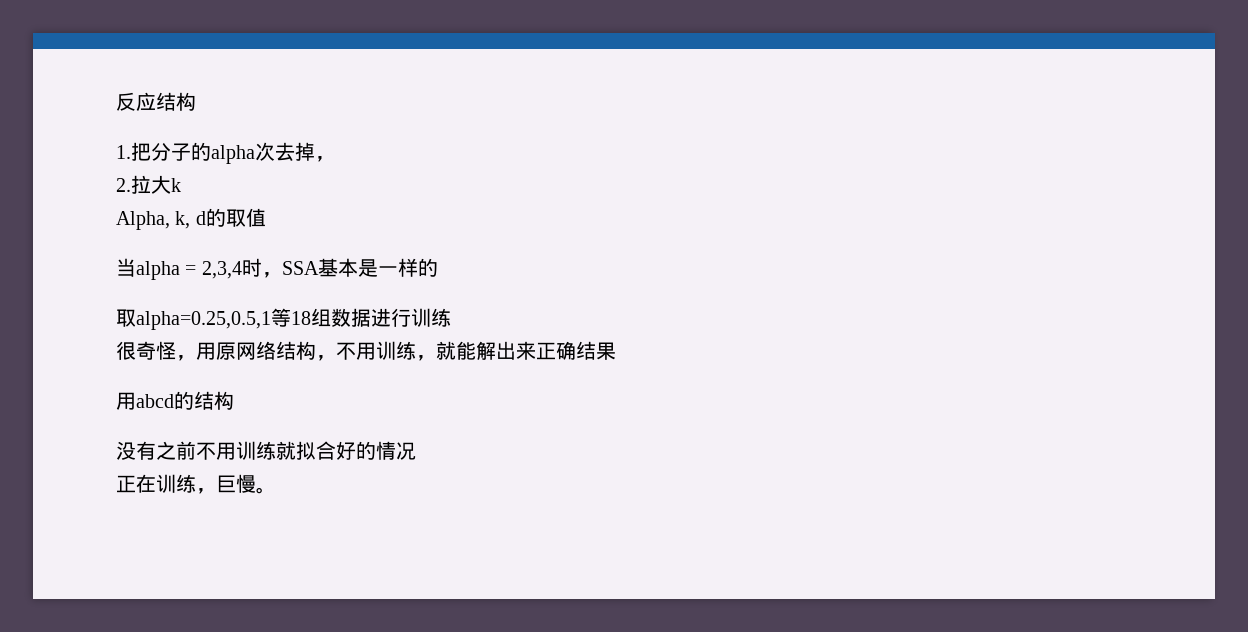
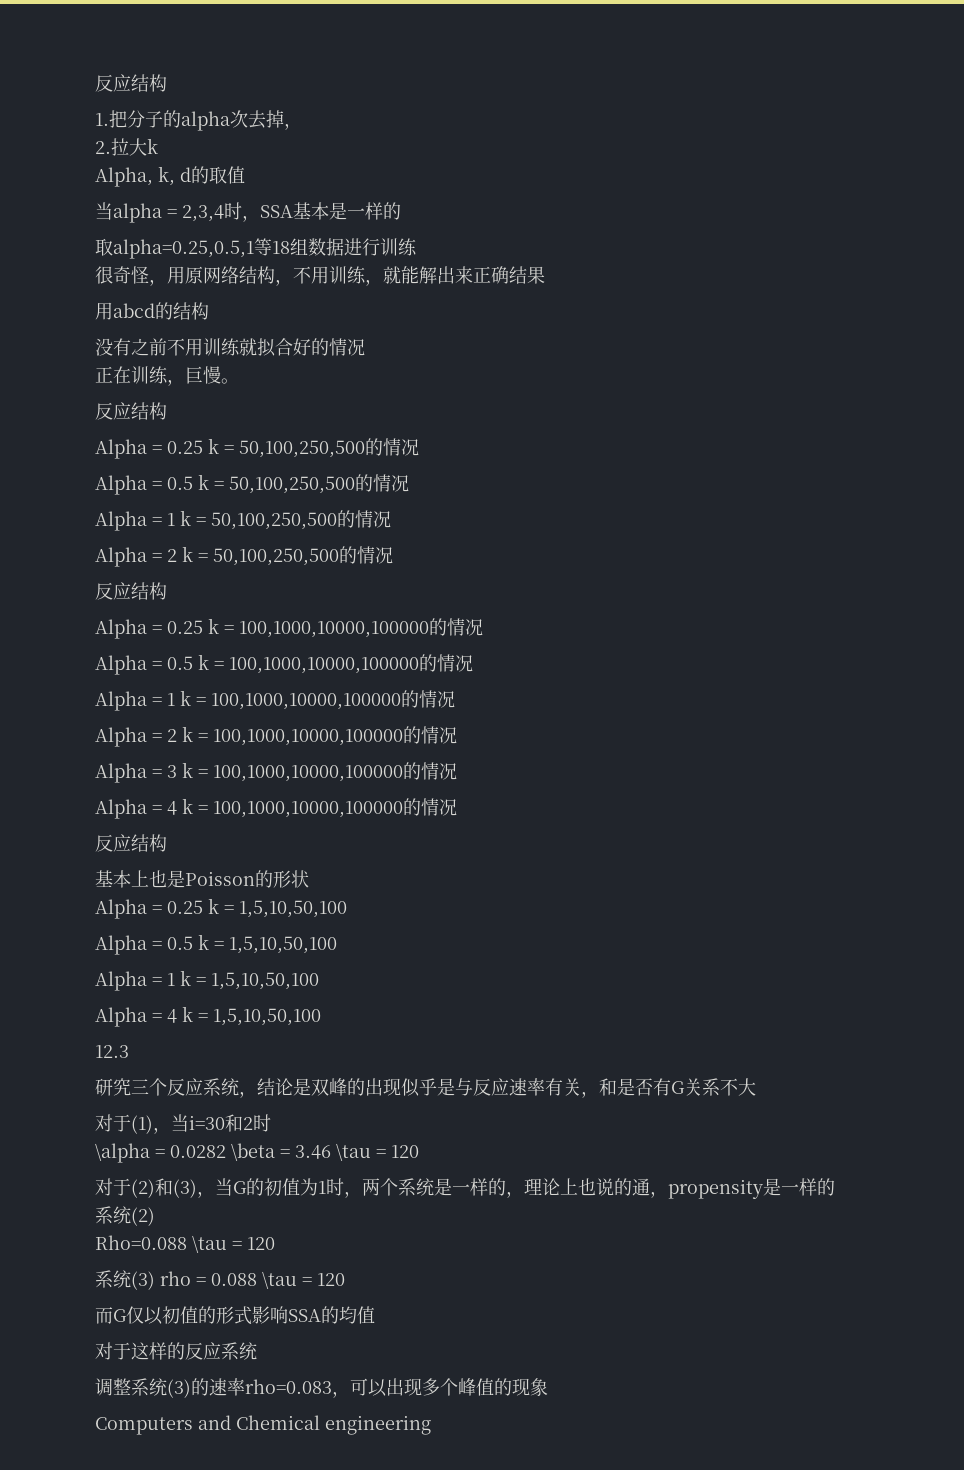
  正在训练，巨慢。
+ 反应结构
+ Alpha = 0.25 k = 50,100,250,500的情况
+ Alpha = 0.5 k = 50,100,250,500的情况
+ Alpha = 1 k = 50,100,250,500的情况
+ Alpha = 2 k = 50,100,250,500的情况
+ 反应结构
+ Alpha = 0.25 k = 100,1000,10000,100000的情况
+ Alpha = 0.5 k = 100,1000,10000,100000的情况
+ Alpha = 1 k = 100,1000,10000,100000的情况
+ Alpha = 2 k = 100,1000,10000,100000的情况
+ Alpha = 3 k = 100,1000,10000,100000的情况
+ Alpha = 4 k = 100,1000,10000,100000的情况
+ 反应结构
+ 基本上也是Poisson的形状
+ Alpha = 0.25 k = 1,5,10,50,100
+ Alpha = 0.5 k = 1,5,10,50,100
+ Alpha = 1 k = 1,5,10,50,100
+ Alpha = 4 k = 1,5,10,50,100
+ 12.3
+ 研究三个反应系统，结论是双峰的出现似乎是与反应速率有关，和是否有G关系不大
+ 对于(1)，当i=30和2时
+ \alpha = 0.0282 \beta = 3.46 \tau = 120
+ 对于(2)和(3)，当G的初值为1时，两个系统是一样的，理论上也说的通，propensity是一样的
+ 系统(2)
+ Rho=0.088 \tau = 120
+ 系统(3) rho = 0.088 \tau = 120
+ 而G仅以初值的形式影响SSA的均值
+ 对于这样的反应系统
+ 调整系统(3)的速率rho=0.083，可以出现多个峰值的现象
+ Computers and Chemical engineering

